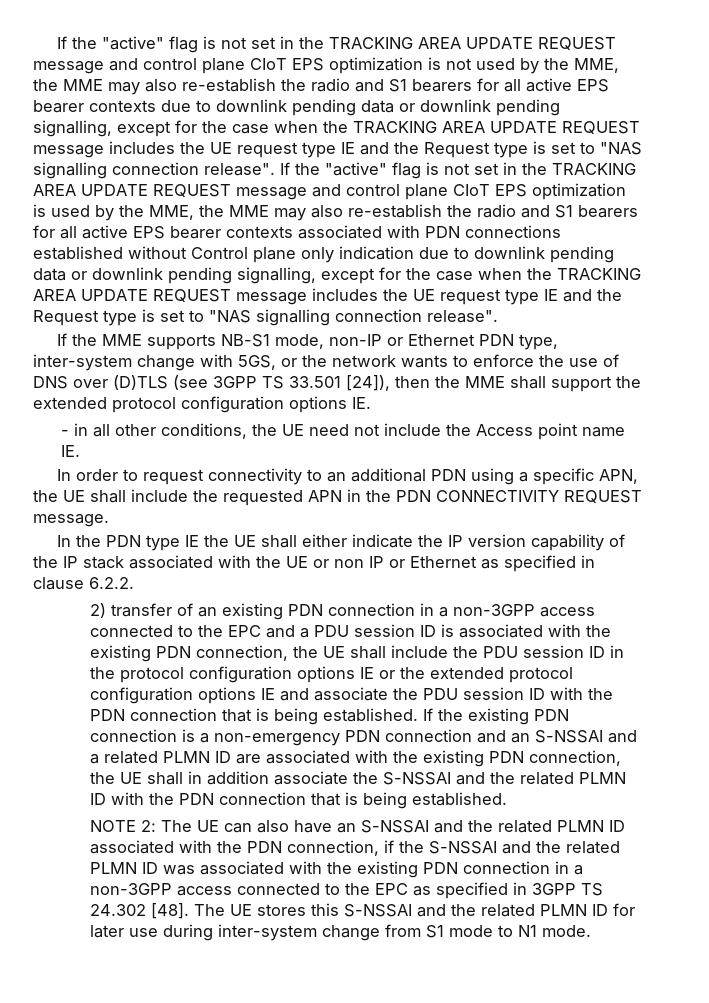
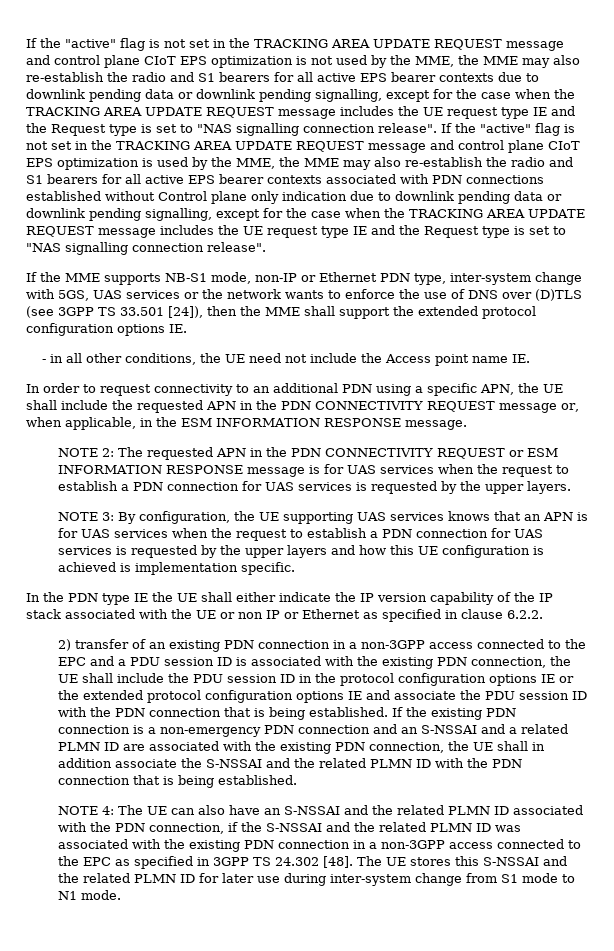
- If the MME supports NB-S1 mode, non-IP or Ethernet PDN type, inter-system change with 5GS, or the network wants to enforce the use of DNS over (D)TLS (see 3GPP TS 33.501 [24]), then the MME shall support the extended protocol configuration options IE.
+ If the MME supports NB-S1 mode, non-IP or Ethernet PDN type, inter-system change with 5GS, UAS services or the network wants to enforce the use of DNS over (D)TLS (see 3GPP TS 33.501 [24]), then the MME shall support the extended protocol configuration options IE.
- In order to request connectivity to an additional PDN using a specific APN, the UE shall include the requested APN in the PDN CONNECTIVITY REQUEST message.
+ In order to request connectivity to an additional PDN using a specific APN, the UE shall include the requested APN in the PDN CONNECTIVITY REQUEST message or, when applicable, in the ESM INFORMATION RESPONSE message.
+ NOTE 2: The requested APN in the PDN CONNECTIVITY REQUEST or ESM INFORMATION RESPONSE message is for UAS services when the request to establish a PDN connection for UAS services is requested by the upper layers.
+ NOTE 3: By configuration, the UE supporting UAS services knows that an APN is for UAS services when the request to establish a PDN connection for UAS services is requested by the upper layers and how this UE configuration is achieved is implementation specific.
- NOTE 2: The UE can also have an S-NSSAI and the related PLMN ID associated with the PDN connection, if the S-NSSAI and the related PLMN ID was associated with the existing PDN connection in a non-3GPP access connected to the EPC as specified in 3GPP TS 24.302 [48].
+ NOTE 4: The UE can also have an S-NSSAI and the related PLMN ID associated with the PDN connection, if the S-NSSAI and the related PLMN ID was associated with the existing PDN connection in a non-3GPP access connected to the EPC as specified in 3GPP TS 24.302 [48].

